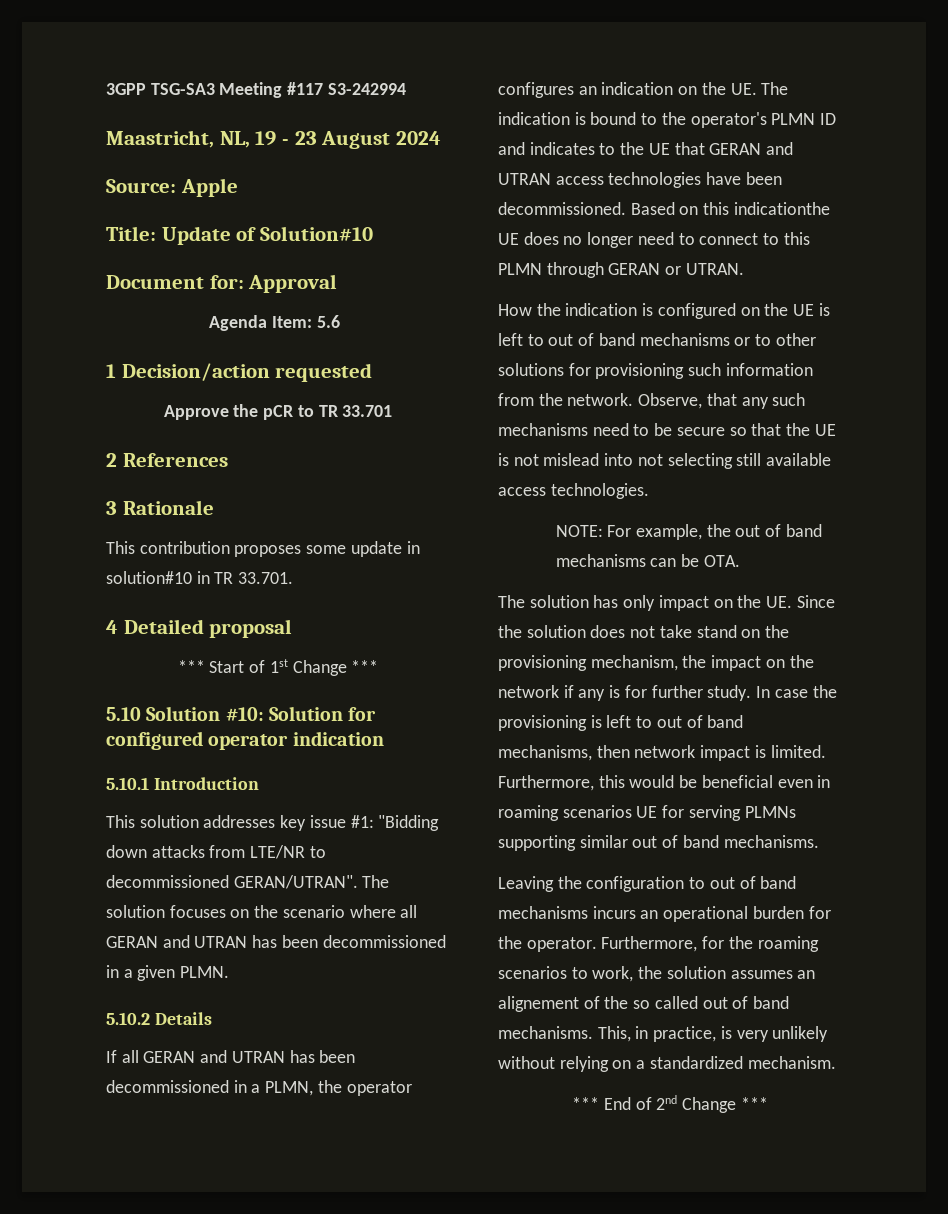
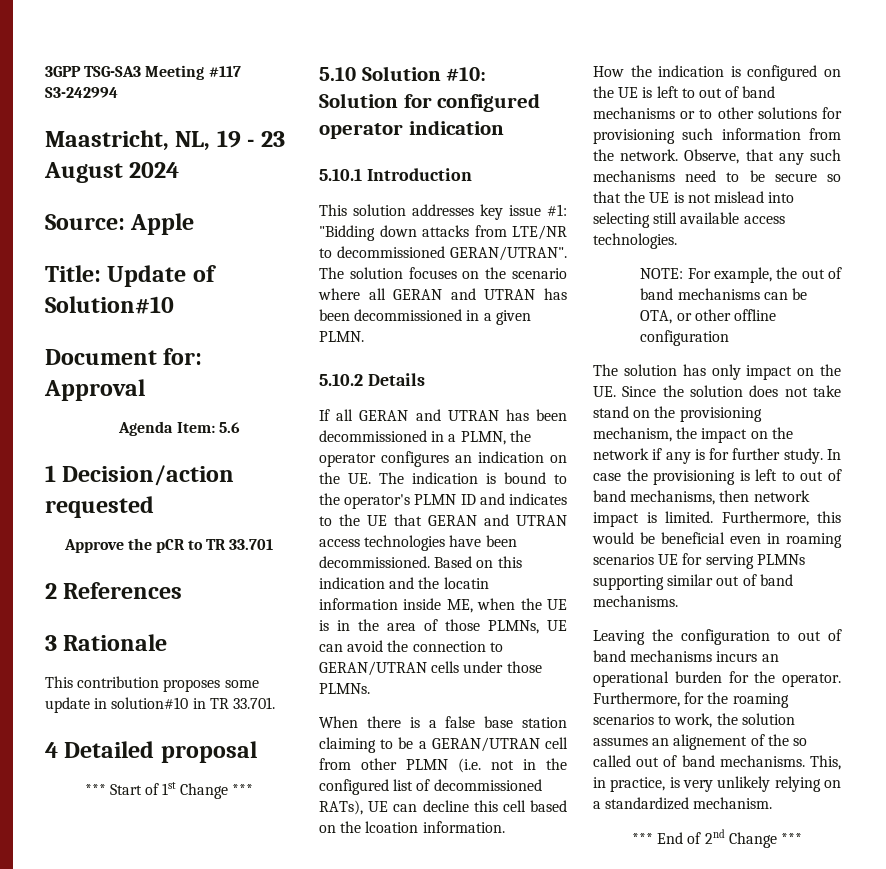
- Based on this indicationthe UE does no longer need to connect to this PLMN through GERAN or UTRAN.
+ Based on this indication and the locatin information inside ME, when the UE is in the area of those PLMNs, UE can avoid the connection to GERAN/UTRAN cells under those PLMNs.
+ When there is a false base station claiming to be a GERAN/UTRAN cell from other PLMN (i.e. not in the configured list of decommissioned RATs), UE can decline this cell based on the lcoation information.
- Observe, that any such mechanisms need to be secure so that the UE is not mislead into not selecting still available access technologies.
+ Observe, that any such mechanisms need to be secure so that the UE is not mislead into selecting still available access technologies.
- NOTE: For example, the out of band mechanisms can be OTA.
+ NOTE: For example, the out of band mechanisms can be OTA, or other offline configuration
- This, in practice, is very unlikely without relying on a standardized mechanism.
+ This, in practice, is very unlikely relying on a standardized mechanism.

